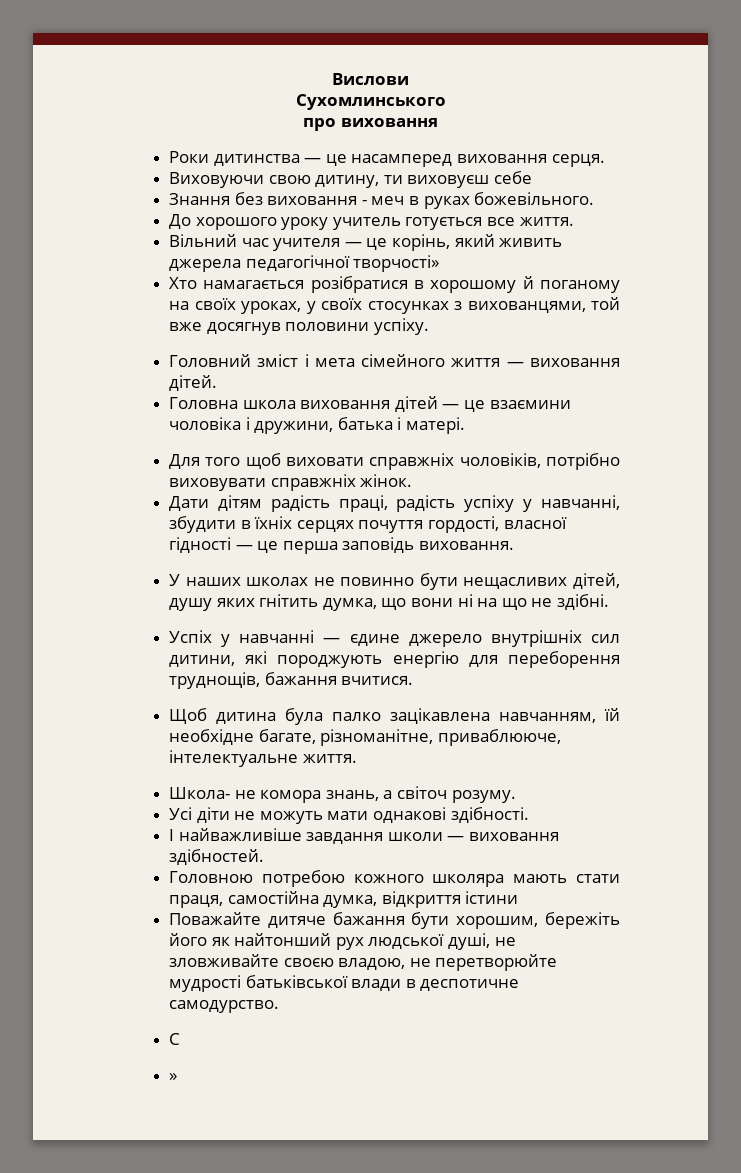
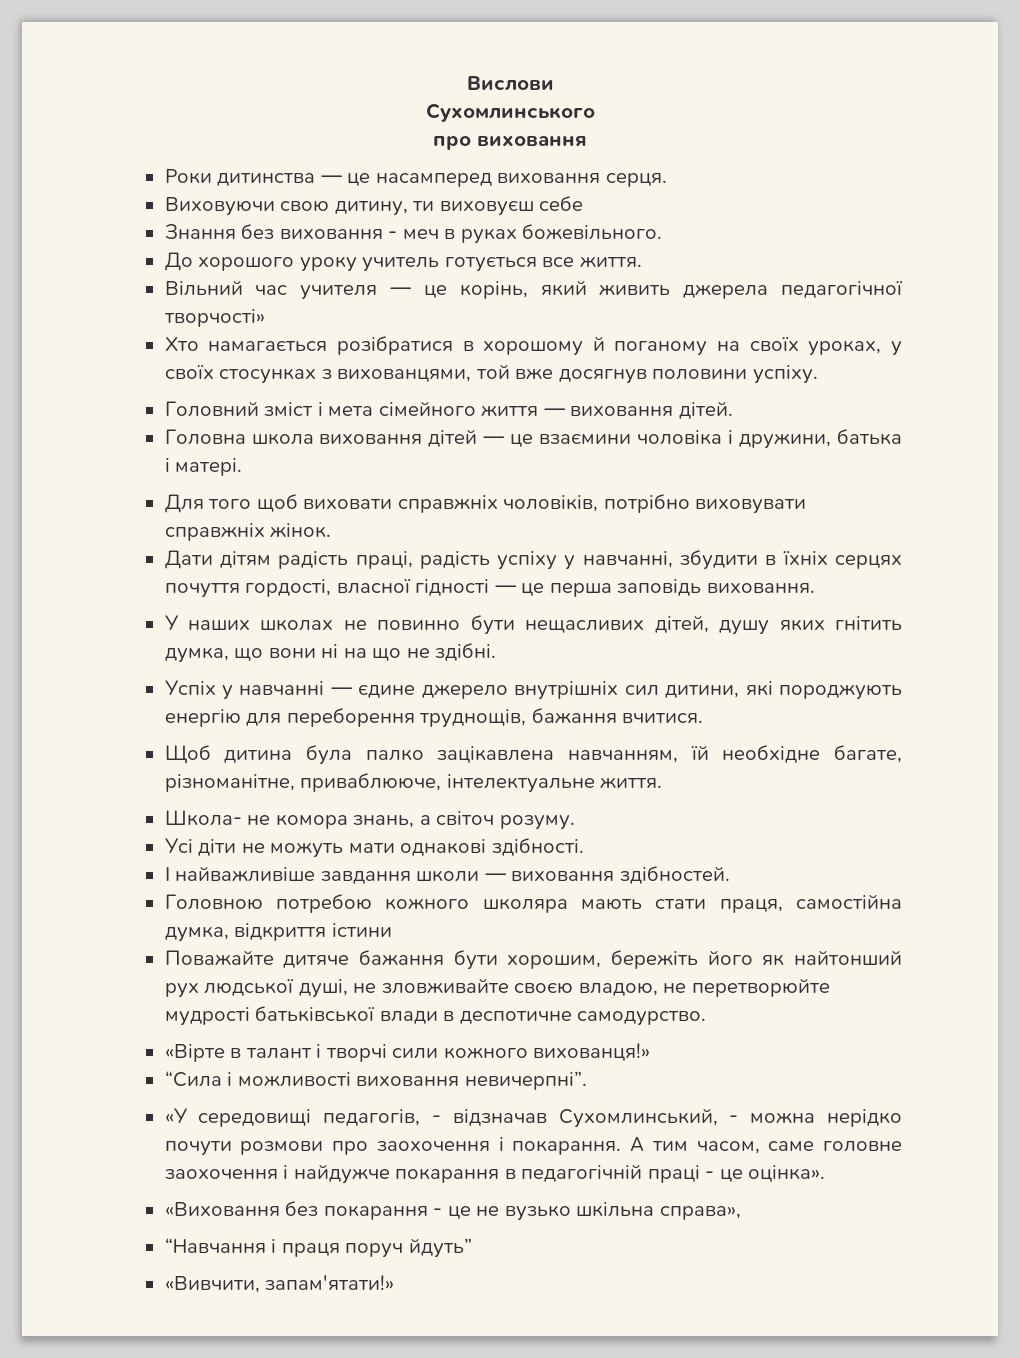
- С
- »
+ «Вірте в талант і творчі сили кожного вихованця!»
+ “Сила і можливості виховання невичерпні”.
+ «У середовищі педагогів, - відзначав Сухомлинський, - можна нерідко почути розмови про заохочення і покарання. А тим часом, саме головне заохочення і найдужче покарання в педагогічній праці - це оцінка».
+ «Виховання без покарання - це не вузько шкільна справа»,
+ “Навчання і праця поруч йдуть”
+ «Вивчити, запам'ятати!»

